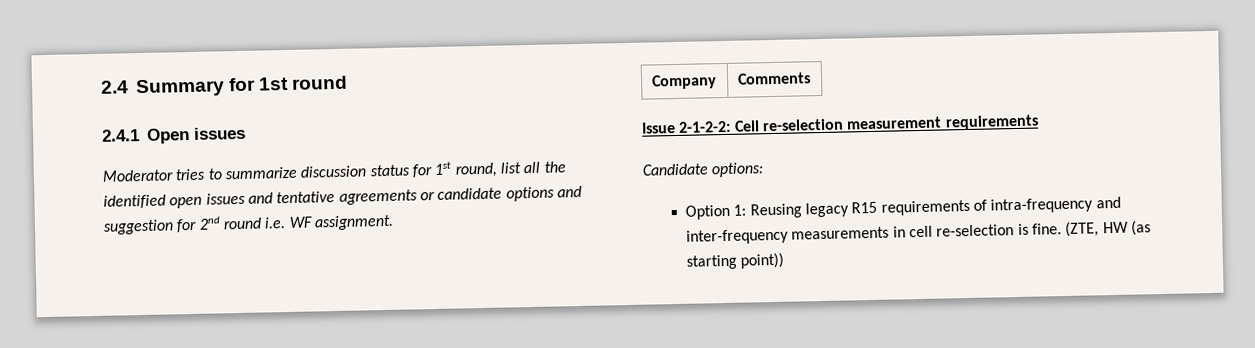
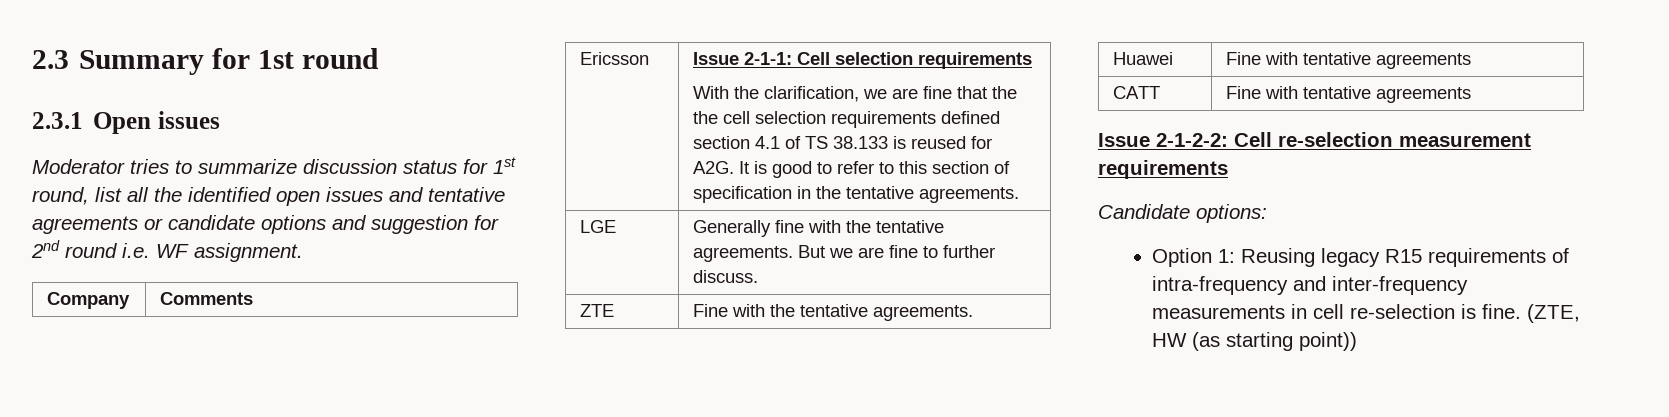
- 2.4 Summary for 1st round
+ 2.3 Summary for 1st round
- 2.4.1 Open issues
+ 2.3.1 Open issues
+ Ericsson | Issue 2-1-1: Cell selection requirements
+ With the clarification, we are fine that the the cell selection requirements defined section 4.1 of TS 38.133 is reused for A2G. It is good to refer to this section of specification in the tentative agreements.
+ LGE | Generally fine with the tentative agreements. But we are fine to further discuss.
+ ZTE | Fine with the tentative agreements.
+ Huawei | Fine with tentative agreements
+ CATT | Fine with tentative agreements

